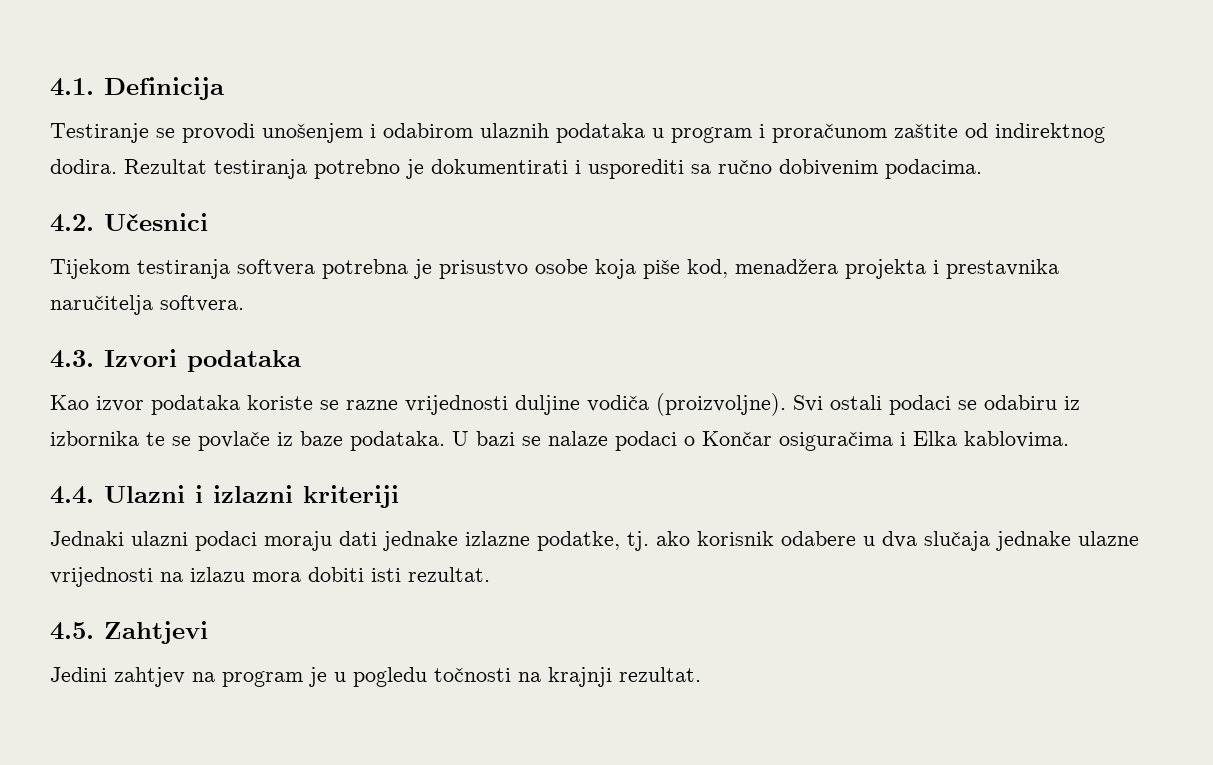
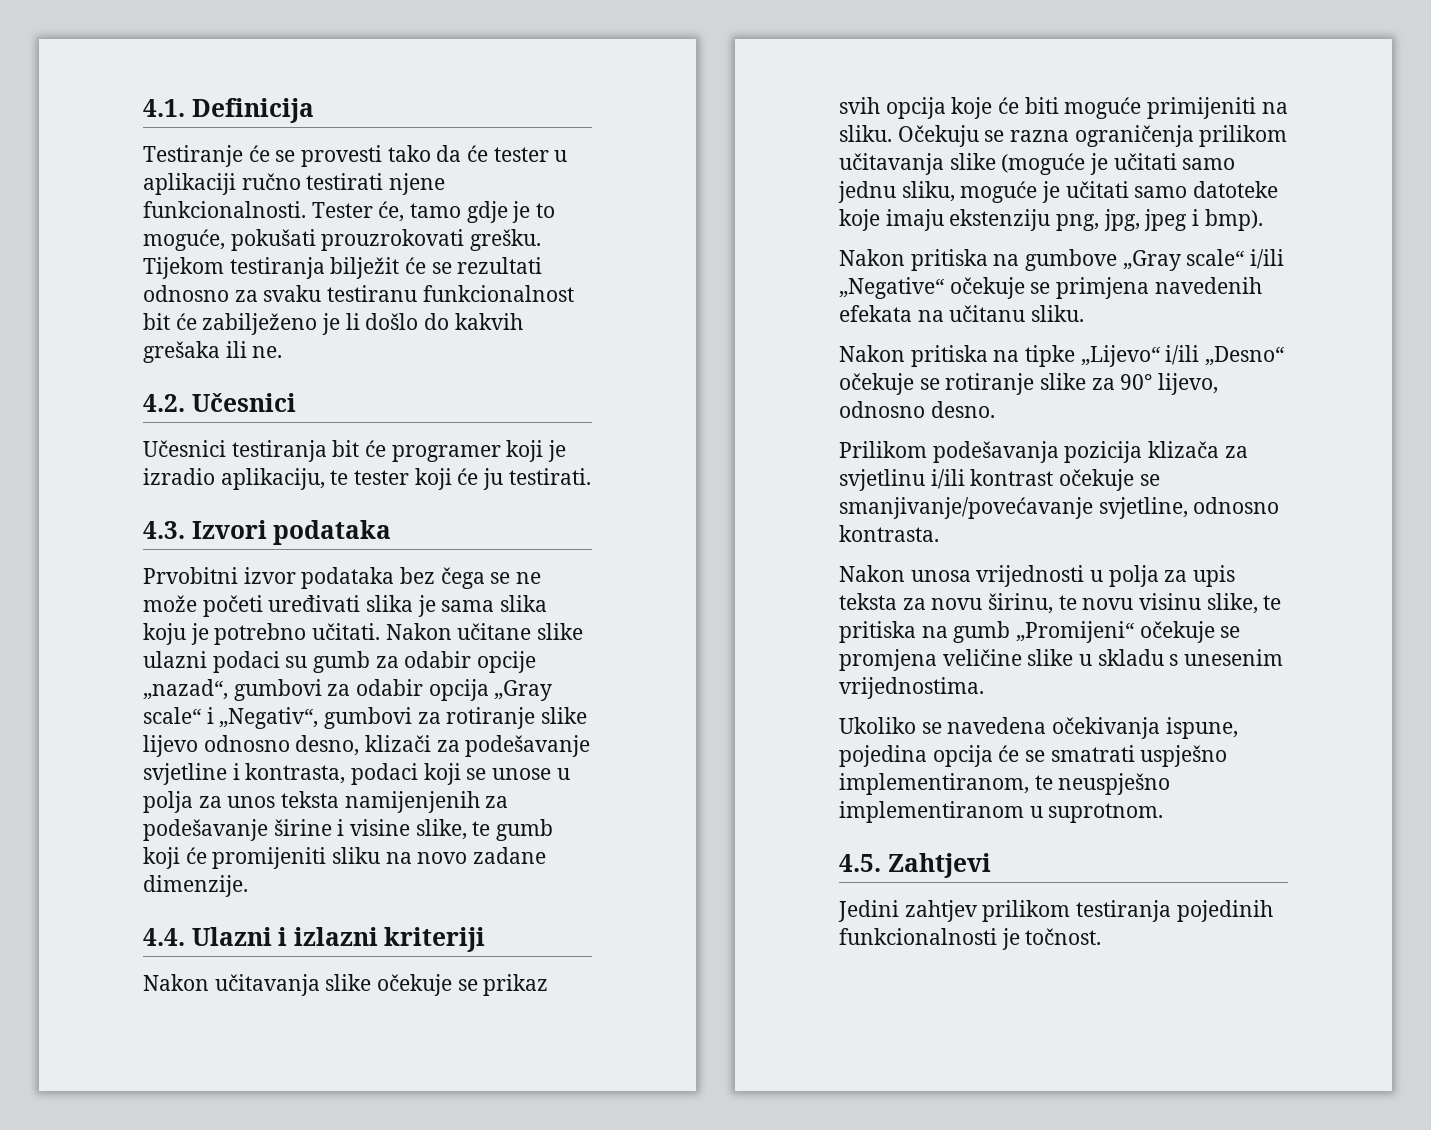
- Testiranje se provodi unošenjem i odabirom ulaznih podataka u program i proračunom zaštite od indirektnog dodira. Rezultat testiranja potrebno je dokumentirati i usporediti sa ručno dobivenim podacima.
+ Testiranje će se provesti tako da će tester u aplikaciji ručno testirati njene funkcionalnosti. Tester će, tamo gdje je to moguće, pokušati prouzrokovati grešku. Tijekom testiranja bilježit će se rezultati odnosno za svaku testiranu funkcionalnost bit će zabilježeno je li došlo do kakvih grešaka ili ne.
  4.2. Učesnici
- Tijekom testiranja softvera potrebna je prisustvo osobe koja piše kod, menadžera projekta i prestavnika naručitelja softvera.
+ Učesnici testiranja bit će programer koji je izradio aplikaciju, te tester koji će ju testirati.
- Kao izvor podataka koriste se razne vrijednosti duljine vodiča (proizvoljne). Svi ostali podaci se odabiru iz izbornika te se povlače iz baze podataka. U bazi se nalaze podaci o Končar osiguračima i Elka kablovima.
+ Prvobitni izvor podataka bez čega se ne može početi uređivati slika je sama slika koju je potrebno učitati. Nakon učitane slike ulazni podaci su gumb za odabir opcije „nazad“, gumbovi za odabir opcija „Gray scale“ i „Negativ“, gumbovi za rotiranje slike lijevo odnosno desno, klizači za podešavanje svjetline i kontrasta, podaci koji se unose u polja za unos teksta namijenjenih za podešavanje širine i visine slike, te gumb koji će promijeniti sliku na novo zadane dimenzije.
- Jednaki ulazni podaci moraju dati jednake izlazne podatke, tj. ako korisnik odabere u dva slučaja jednake ulazne vrijednosti na izlazu mora dobiti isti rezultat.
+ Nakon učitavanja slike očekuje se prikaz svih opcija koje će biti moguće primijeniti na sliku. Očekuju se razna ograničenja prilikom učitavanja slike (moguće je učitati samo jednu sliku, moguće je učitati samo datoteke koje imaju ekstenziju png, jpg, jpeg i bmp).
+ Nakon pritiska na gumbove „Gray scale“ i/ili „Negative“ očekuje se primjena navedenih efekata na učitanu sliku.
+ Nakon pritiska na tipke „Lijevo“ i/ili „Desno“ očekuje se rotiranje slike za 90° lijevo, odnosno desno.
+ Prilikom podešavanja pozicija klizača za svjetlinu i/ili kontrast očekuje se smanjivanje/povećavanje svjetline, odnosno kontrasta.
+ Nakon unosa vrijednosti u polja za upis teksta za novu širinu, te novu visinu slike, te pritiska na gumb „Promijeni“ očekuje se promjena veličine slike u skladu s unesenim vrijednostima.
+ Ukoliko se navedena očekivanja ispune, pojedina opcija će se smatrati uspješno implementiranom, te neuspješno implementiranom u suprotnom.
  4.5. Zahtjevi
- Jedini zahtjev na program je u pogledu točnosti na krajnji rezultat.
+ Jedini zahtjev prilikom testiranja pojedinih funkcionalnosti je točnost.

